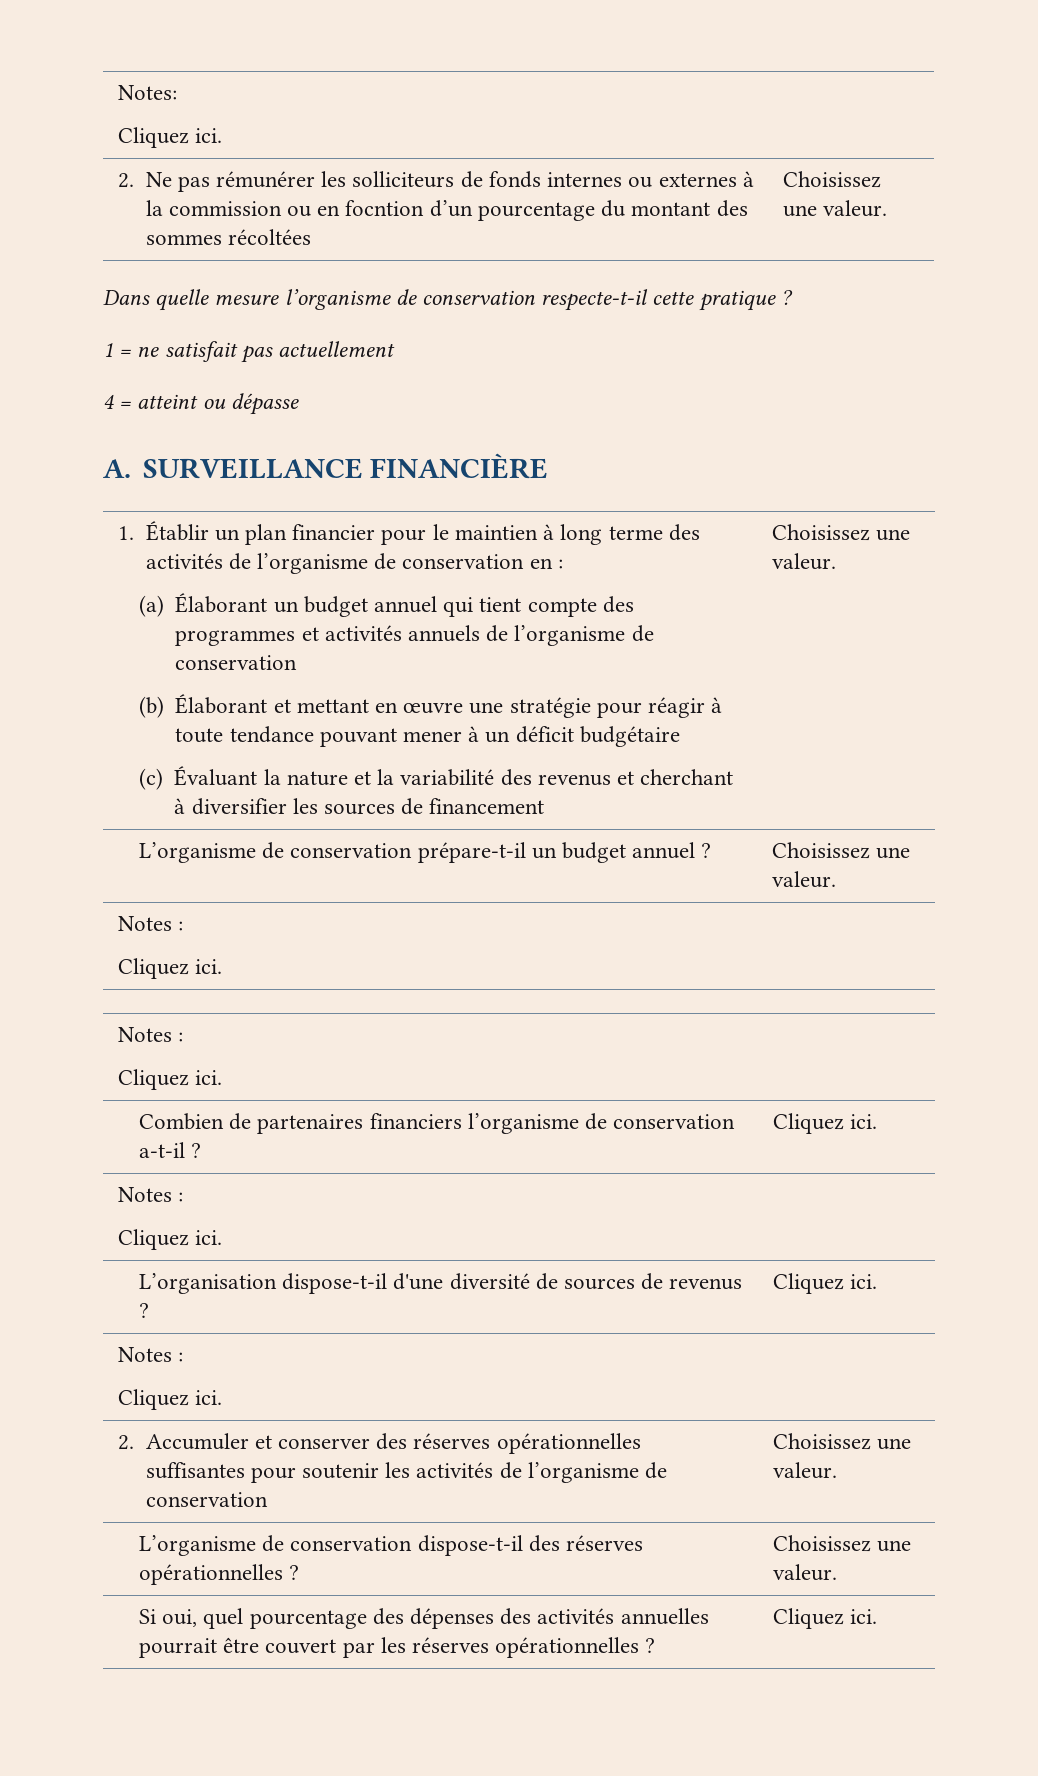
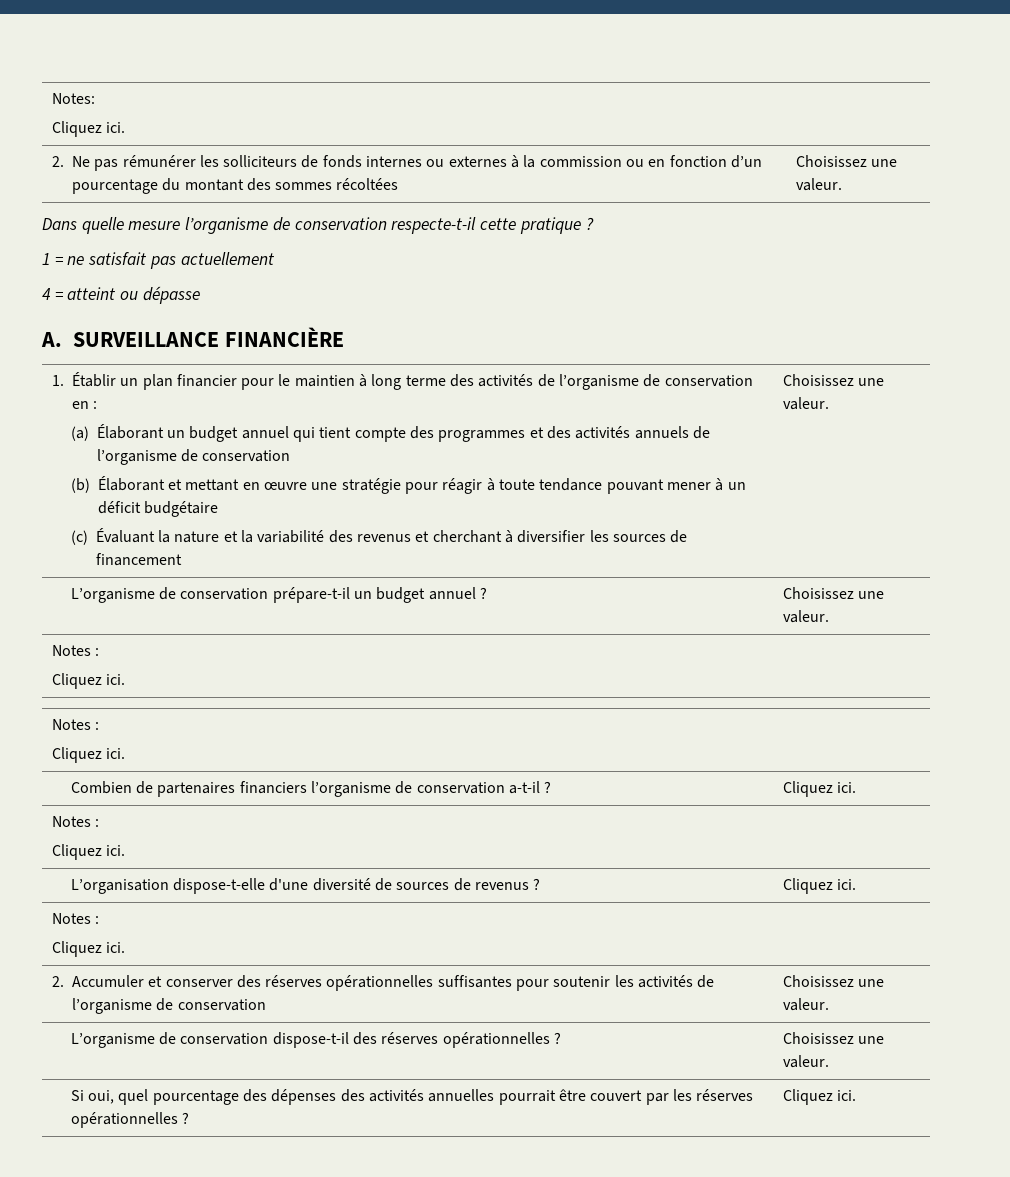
- 2. Ne pas rémunérer les solliciteurs de fonds internes ou externes à la commission ou en focntion d’un pourcentage du montant des sommes récoltées | Choisissez une valeur.
+ 2. Ne pas rémunérer les solliciteurs de fonds internes ou externes à la commission ou en fonction d’un pourcentage du montant des sommes récoltées | Choisissez une valeur.
- (a) Élaborant un budget annuel qui tient compte des programmes et activités annuels de l’organisme de conservation
+ (a) Élaborant un budget annuel qui tient compte des programmes et des activités annuels de l’organisme de conservation
- L’organisation dispose-t-il d'une diversité de sources de revenus ? | Cliquez ici.
+ L’organisation dispose-t-elle d'une diversité de sources de revenus ? | Cliquez ici.

